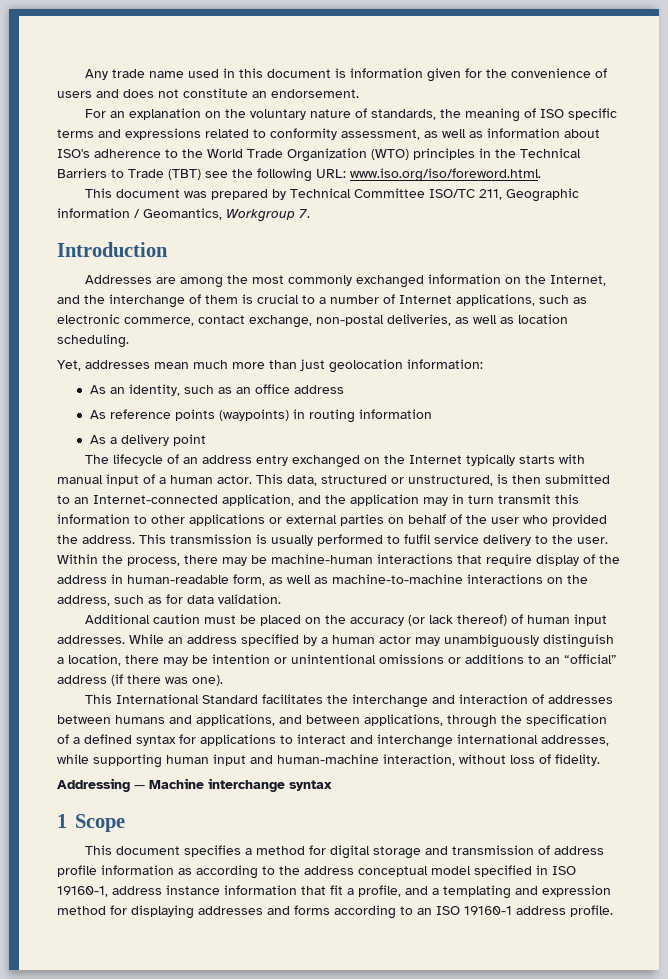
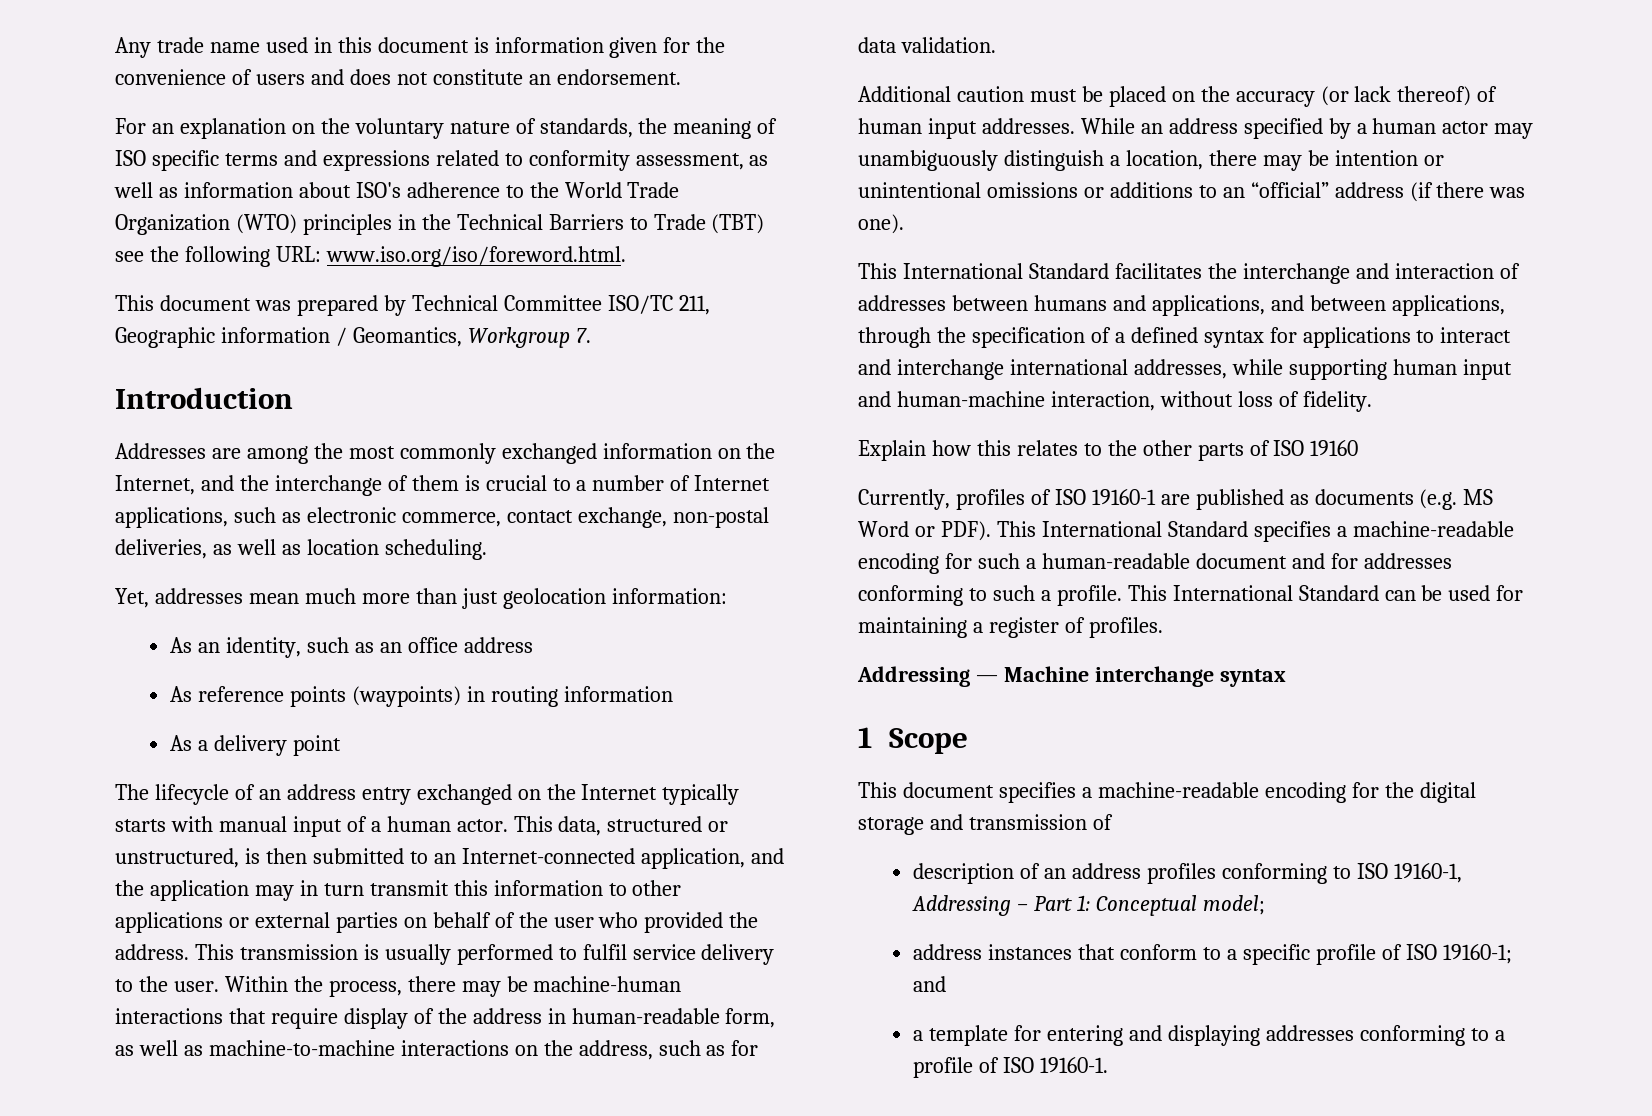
+ Explain how this relates to the other parts of ISO 19160
+ Currently, profiles of ISO 19160-1 are published as documents (e.g. MS Word or PDF). This International Standard specifies a machine-readable encoding for such a human-readable document and for addresses conforming to such a profile. This International Standard can be used for maintaining a register of profiles.
- This document specifies a method for digital storage and transmission of address profile information as according to the address conceptual model specified in ISO 19160-1, address instance information that fit a profile, and a templating and expression method for displaying addresses and forms according to an ISO 19160-1 address profile.
+ This document specifies a machine-readable encoding for the digital storage and transmission of
+ description of an address profiles conforming to ISO 19160-1, Addressing – Part 1: Conceptual model;
+ address instances that conform to a specific profile of ISO 19160-1; and
+ a template for entering and displaying addresses conforming to a profile of ISO 19160-1.

